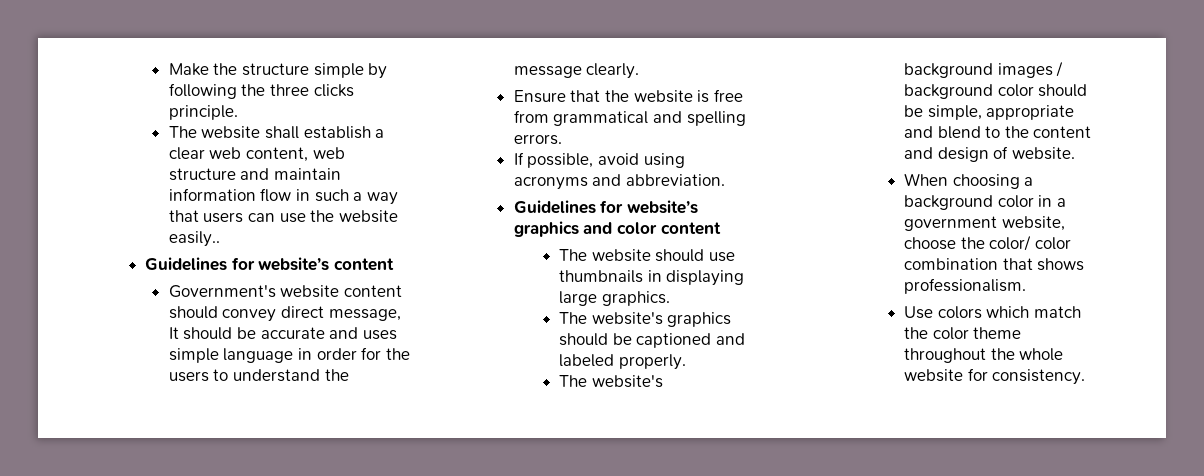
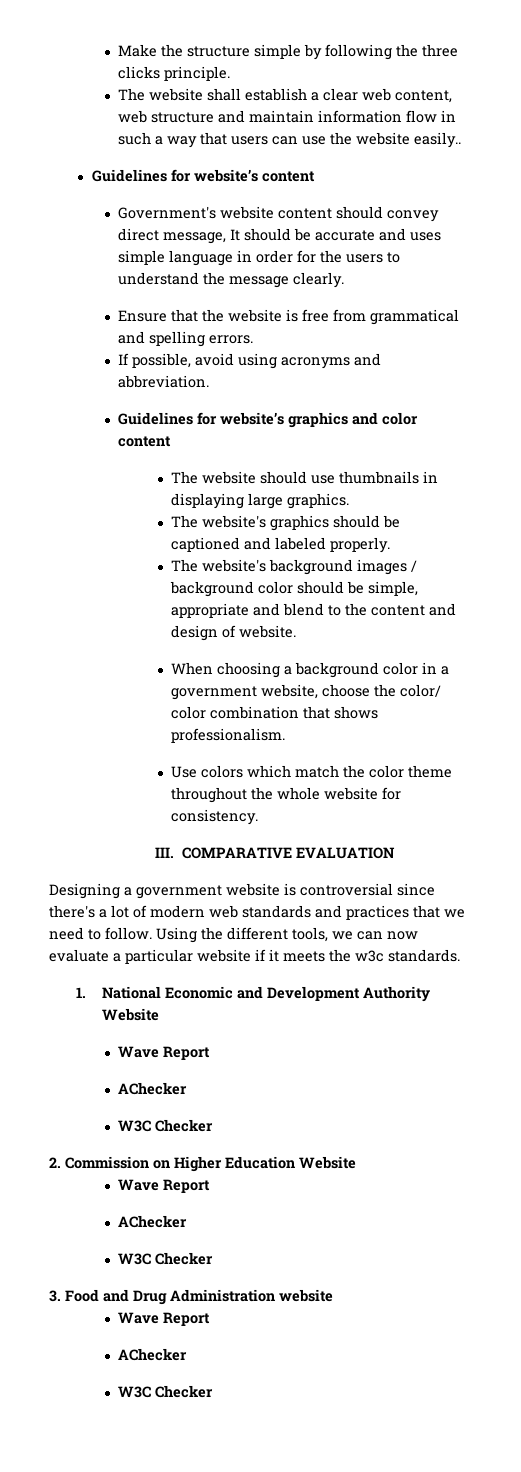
+ III. COMPARATIVE EVALUATION
+ Designing a government website is controversial since there's a lot of modern web standards and practices that we need to follow. Using the different tools, we can now evaluate a particular website if it meets the w3c standards.
+ 1. National Economic and Development Authority Website
+ Wave Report
+ AChecker
+ W3C Checker
+ 2. Commission on Higher Education Website
+ Wave Report
+ AChecker
+ W3C Checker
+ 3. Food and Drug Administration website
+ Wave Report
+ AChecker
+ W3C Checker

